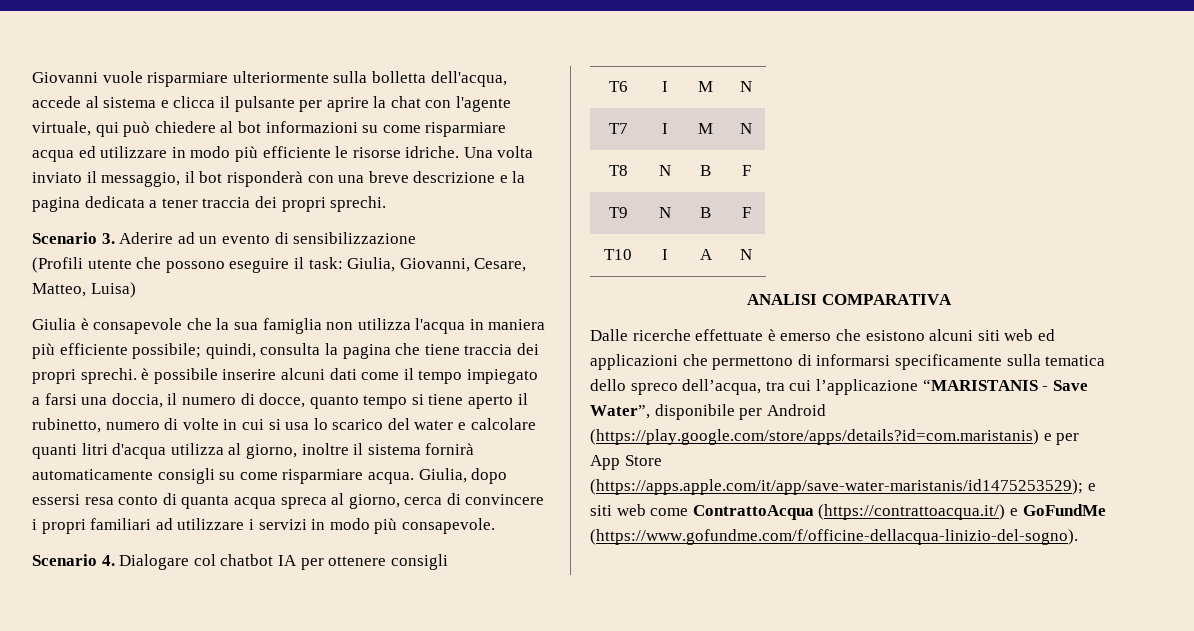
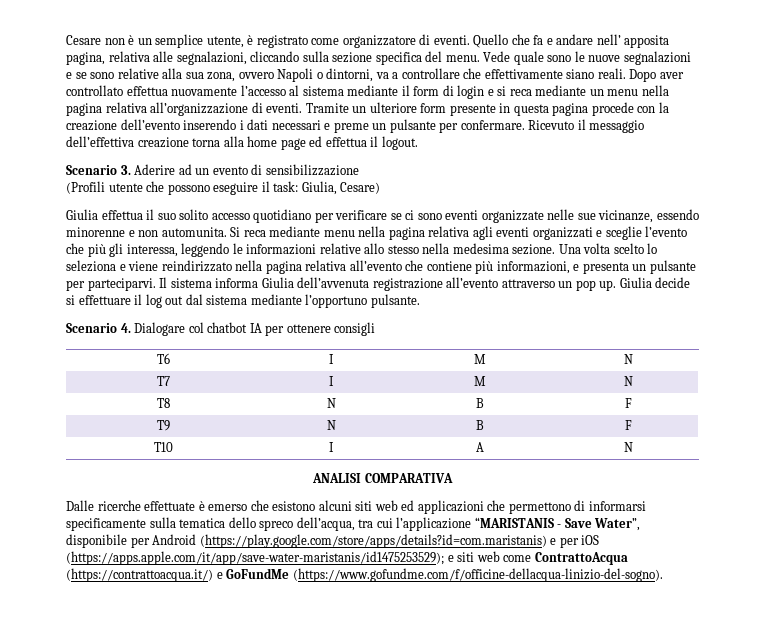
- Giovanni vuole risparmiare ulteriormente sulla bolletta dell'acqua, accede al sistema e clicca il pulsante per aprire la chat con l'agente virtuale, qui può chiedere al bot informazioni su come risparmiare acqua ed utilizzare in modo più efficiente le risorse idriche. Una volta inviato il messaggio, il bot risponderà con una breve descrizione e la pagina dedicata a tener traccia dei propri sprechi.
+ Cesare non è un semplice utente, è registrato come organizzatore di eventi. Quello che fa e andare nell’ apposita pagina, relativa alle segnalazioni, cliccando sulla sezione specifica del menu. Vede quale sono le nuove segnalazioni e se sono relative alla sua zona, ovvero Napoli o dintorni, va a controllare che effettivamente siano reali. Dopo aver controllato effettua nuovamente l’accesso al sistema mediante il form di login e si reca mediante un menu nella pagina relativa all’organizzazione di eventi. Tramite un ulteriore form presente in questa pagina procede con la creazione dell’evento inserendo i dati necessari e preme un pulsante per confermare. Ricevuto il messaggio dell’effettiva creazione torna alla home page ed effettua il logout.
- (Profili utente che possono eseguire il task: Giulia, Giovanni, Cesare, Matteo, Luisa)
- Giulia è consapevole che la sua famiglia non utilizza l'acqua in maniera più efficiente possibile; quindi, consulta la pagina che tiene traccia dei propri sprechi. è possibile inserire alcuni dati come il tempo impiegato a farsi una doccia, il numero di docce, quanto tempo si tiene aperto il rubinetto, numero di volte in cui si usa lo scarico del water e calcolare quanti litri d'acqua utilizza al giorno, inoltre il sistema fornirà automaticamente consigli su come risparmiare acqua. Giulia, dopo essersi resa conto di quanta acqua spreca al giorno, cerca di convincere i propri familiari ad utilizzare i servizi in modo più consapevole.
+ (Profili utente che possono eseguire il task: Giulia, Cesare)
+ Giulia effettua il suo solito accesso quotidiano per verificare se ci sono eventi organizzate nelle sue vicinanze, essendo minorenne e non automunita. Si reca mediante menu nella pagina relativa agli eventi organizzati e sceglie l’evento che più gli interessa, leggendo le informazioni relative allo stesso nella medesima sezione. Una volta scelto lo seleziona e viene reindirizzato nella pagina relativa all’evento che contiene più informazioni, e presenta un pulsante per parteciparvi. Il sistema informa Giulia dell’avvenuta registrazione all’evento attraverso un pop up. Giulia decide si effettuare il log out dal sistema mediante l’opportuno pulsante.
- Dalle ricerche effettuate è emerso che esistono alcuni siti web ed applicazioni che permettono di informarsi specificamente sulla tematica dello spreco dell’acqua, tra cui l’applicazione “MARISTANIS - Save Water”, disponibile per Android (https://play.google.com/store/apps/details?id=com.maristanis) e per App Store (https://apps.apple.com/it/app/save-water-maristanis/id1475253529); e siti web come ContrattoAcqua (https://contrattoacqua.it/) e GoFundMe (https://www.gofundme.com/f/officine-dellacqua-linizio-del-sogno).
+ Dalle ricerche effettuate è emerso che esistono alcuni siti web ed applicazioni che permettono di informarsi specificamente sulla tematica dello spreco dell’acqua, tra cui l’applicazione “MARISTANIS - Save Water”, disponibile per Android (https://play.google.com/store/apps/details?id=com.maristanis) e per iOS (https://apps.apple.com/it/app/save-water-maristanis/id1475253529); e siti web come ContrattoAcqua (https://contrattoacqua.it/) e GoFundMe (https://www.gofundme.com/f/officine-dellacqua-linizio-del-sogno).

